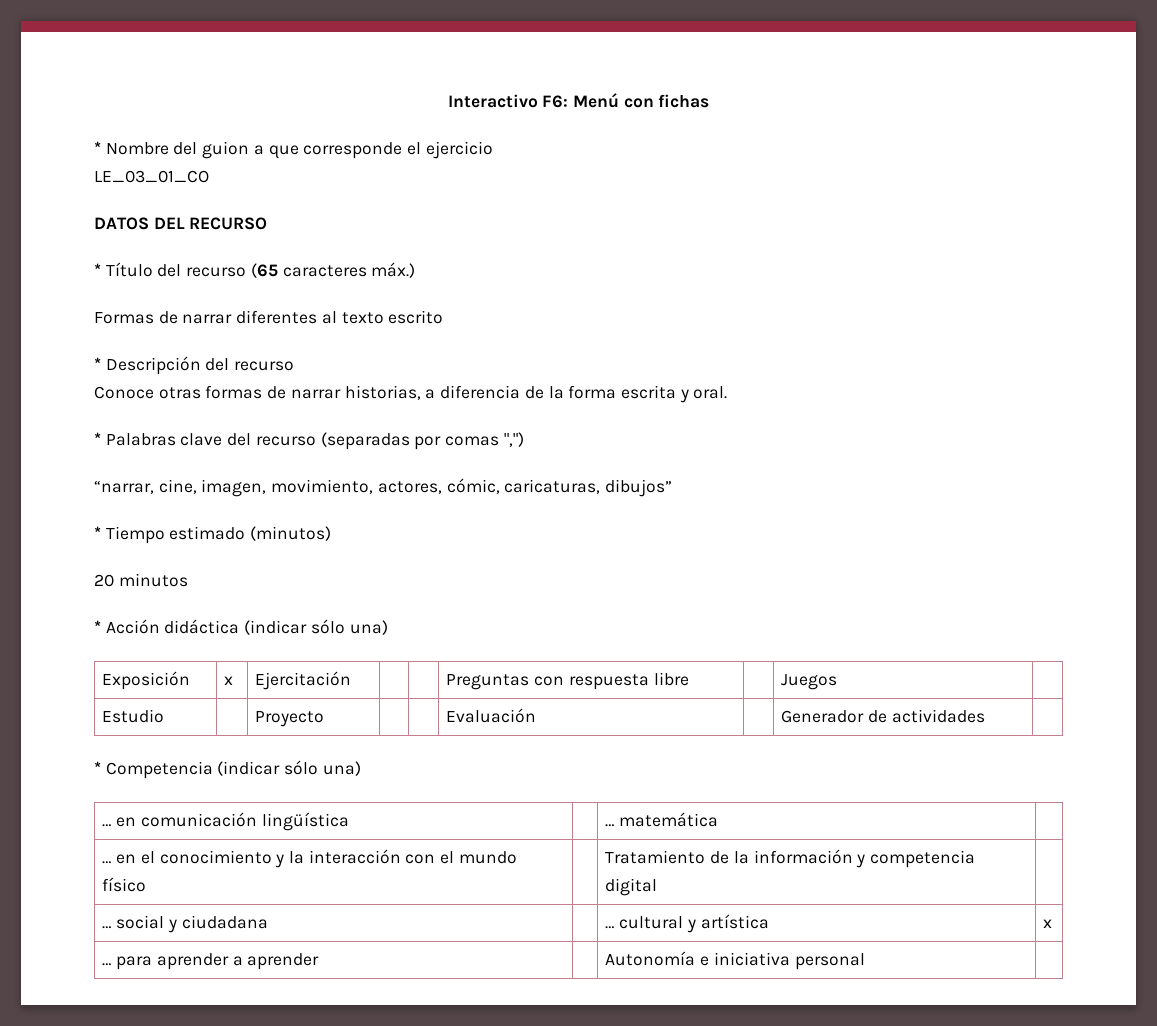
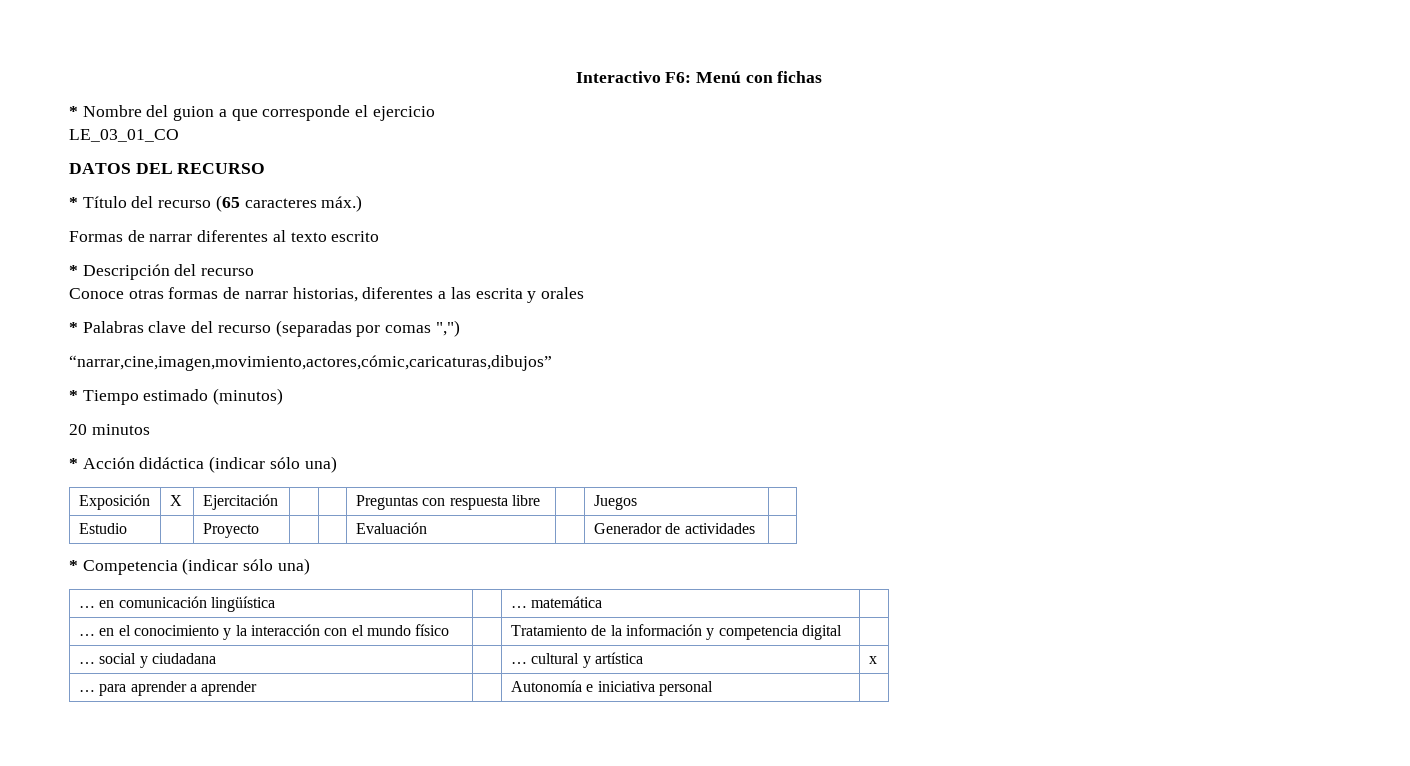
- Conoce otras formas de narrar historias, a diferencia de la forma escrita y oral.
+ Conoce otras formas de narrar historias, diferentes a las escrita y orales
- “narrar, cine, imagen, movimiento, actores, cómic, caricaturas, dibujos”
+ “narrar,cine,imagen,movimiento,actores,cómic,caricaturas,dibujos”
- Exposición | x | Ejercitación | | | Preguntas con respuesta libre | | Juegos |
+ Exposición | X | Ejercitación | | | Preguntas con respuesta libre | | Juegos |

